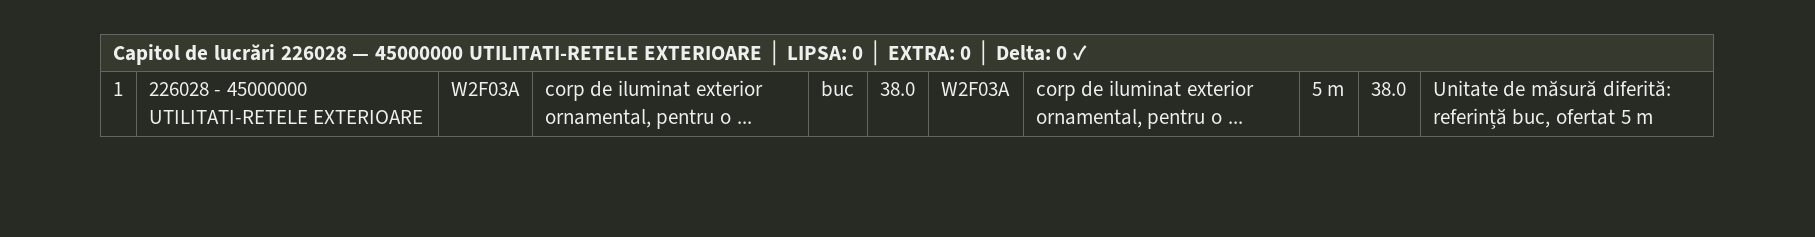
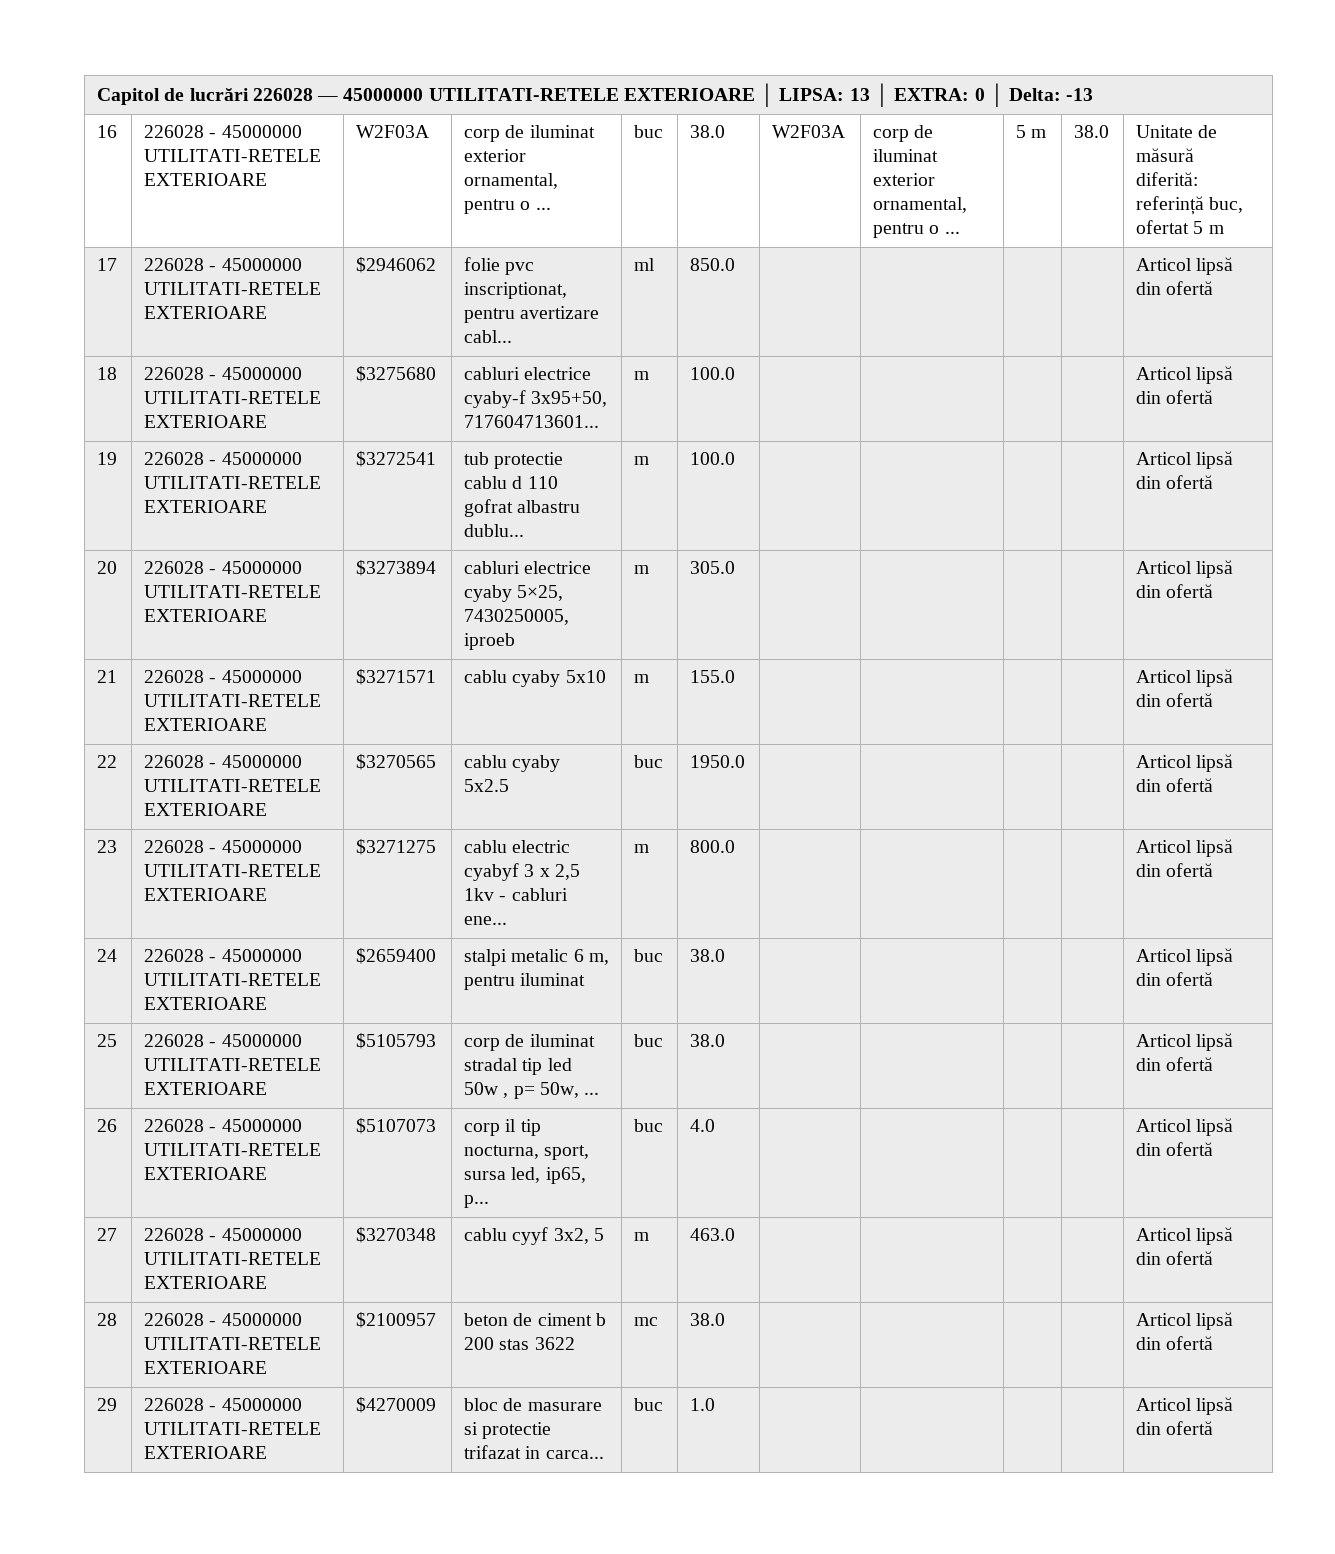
- Capitol de lucrări 226028 — 45000000 UTILITATI-RETELE EXTERIOARE │ LIPSA: 0 │ EXTRA: 0 │ Delta: 0 ✓
- 1 | 226028 - 45000000 UTILITATI-RETELE EXTERIOARE | W2F03A | corp de iluminat exterior ornamental, pentru o ... | buc | 38.0 | W2F03A | corp de iluminat exterior ornamental, pentru o ... | 5 m | 38.0 | Unitate de măsură diferită: referință buc, ofertat 5 m
+ Capitol de lucrări 226028 — 45000000 UTILITATI-RETELE EXTERIOARE │ LIPSA: 13 │ EXTRA: 0 │ Delta: -13
+ 16 | 226028 - 45000000 UTILITATI-RETELE EXTERIOARE | W2F03A | corp de iluminat exterior ornamental, pentru o ... | buc | 38.0 | W2F03A | corp de iluminat exterior ornamental, pentru o ... | 5 m | 38.0 | Unitate de măsură diferită: referință buc, ofertat 5 m
+ 17 | 226028 - 45000000 UTILITATI-RETELE EXTERIOARE | $2946062 | folie pvc inscriptionat, pentru avertizare cabl... | ml | 850.0 | | | | | Articol lipsă din ofertă
+ 18 | 226028 - 45000000 UTILITATI-RETELE EXTERIOARE | $3275680 | cabluri electrice cyaby-f 3x95+50, 717604713601... | m | 100.0 | | | | | Articol lipsă din ofertă
+ 19 | 226028 - 45000000 UTILITATI-RETELE EXTERIOARE | $3272541 | tub protectie cablu d 110 gofrat albastru dublu... | m | 100.0 | | | | | Articol lipsă din ofertă
+ 20 | 226028 - 45000000 UTILITATI-RETELE EXTERIOARE | $3273894 | cabluri electrice cyaby 5×25, 7430250005, iproeb | m | 305.0 | | | | | Articol lipsă din ofertă
+ 21 | 226028 - 45000000 UTILITATI-RETELE EXTERIOARE | $3271571 | cablu cyaby 5x10 | m | 155.0 | | | | | Articol lipsă din ofertă
+ 22 | 226028 - 45000000 UTILITATI-RETELE EXTERIOARE | $3270565 | cablu cyaby 5x2.5 | buc | 1950.0 | | | | | Articol lipsă din ofertă
+ 23 | 226028 - 45000000 UTILITATI-RETELE EXTERIOARE | $3271275 | cablu electric cyabyf 3 x 2,5 1kv - cabluri ene... | m | 800.0 | | | | | Articol lipsă din ofertă
+ 24 | 226028 - 45000000 UTILITATI-RETELE EXTERIOARE | $2659400 | stalpi metalic 6 m, pentru iluminat | buc | 38.0 | | | | | Articol lipsă din ofertă
+ 25 | 226028 - 45000000 UTILITATI-RETELE EXTERIOARE | $5105793 | corp de iluminat stradal tip led 50w , p= 50w, ... | buc | 38.0 | | | | | Articol lipsă din ofertă
+ 26 | 226028 - 45000000 UTILITATI-RETELE EXTERIOARE | $5107073 | corp il tip nocturna, sport, sursa led, ip65, p... | buc | 4.0 | | | | | Articol lipsă din ofertă
+ 27 | 226028 - 45000000 UTILITATI-RETELE EXTERIOARE | $3270348 | cablu cyyf 3x2, 5 | m | 463.0 | | | | | Articol lipsă din ofertă
+ 28 | 226028 - 45000000 UTILITATI-RETELE EXTERIOARE | $2100957 | beton de ciment b 200 stas 3622 | mc | 38.0 | | | | | Articol lipsă din ofertă
+ 29 | 226028 - 45000000 UTILITATI-RETELE EXTERIOARE | $4270009 | bloc de masurare si protectie trifazat in carca... | buc | 1.0 | | | | | Articol lipsă din ofertă

